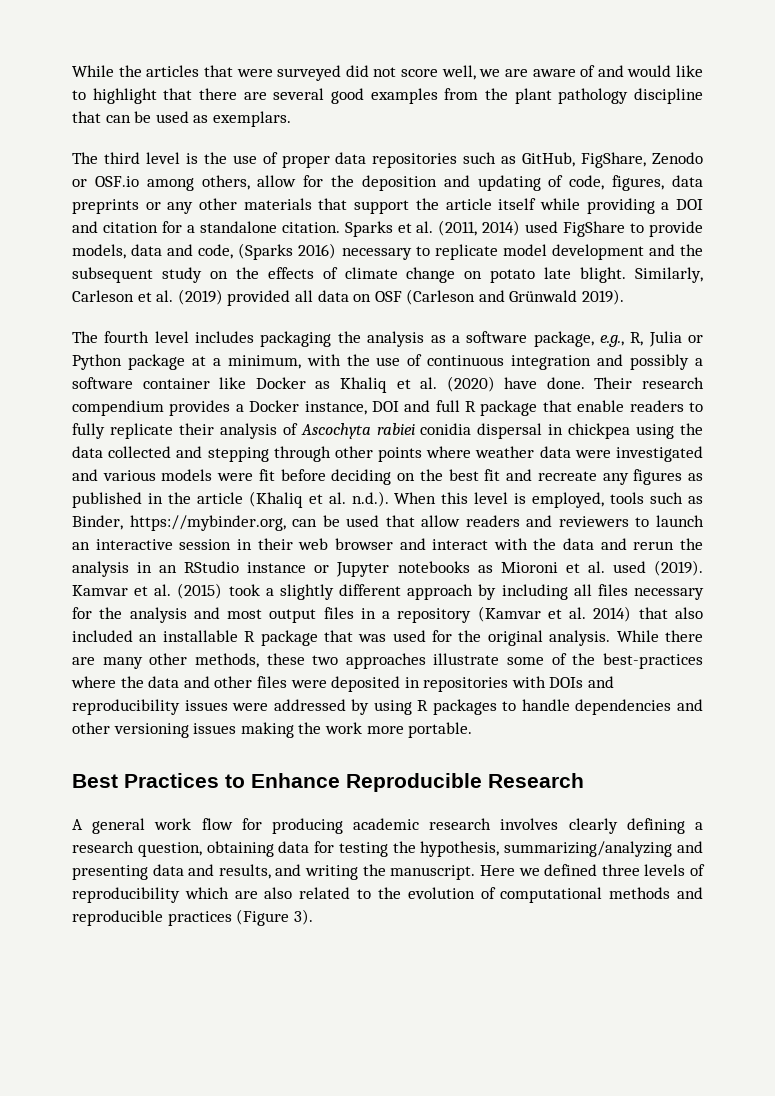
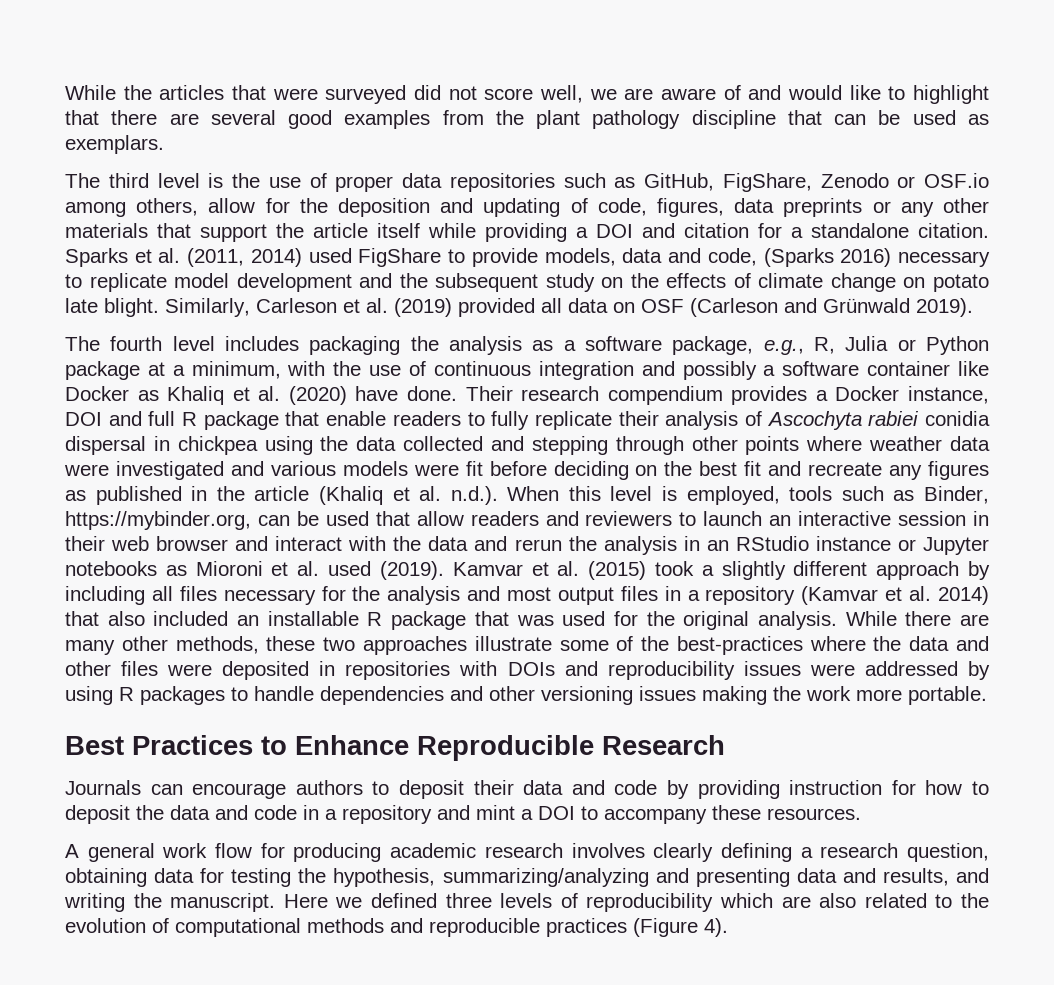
+ Journals can encourage authors to deposit their data and code by providing instruction for how to deposit the data and code in a repository and mint a DOI to accompany these resources.
- Here we defined three levels of reproducibility which are also related to the evolution of computational methods and reproducible practices (Figure 3).
+ Here we defined three levels of reproducibility which are also related to the evolution of computational methods and reproducible practices (Figure 4).

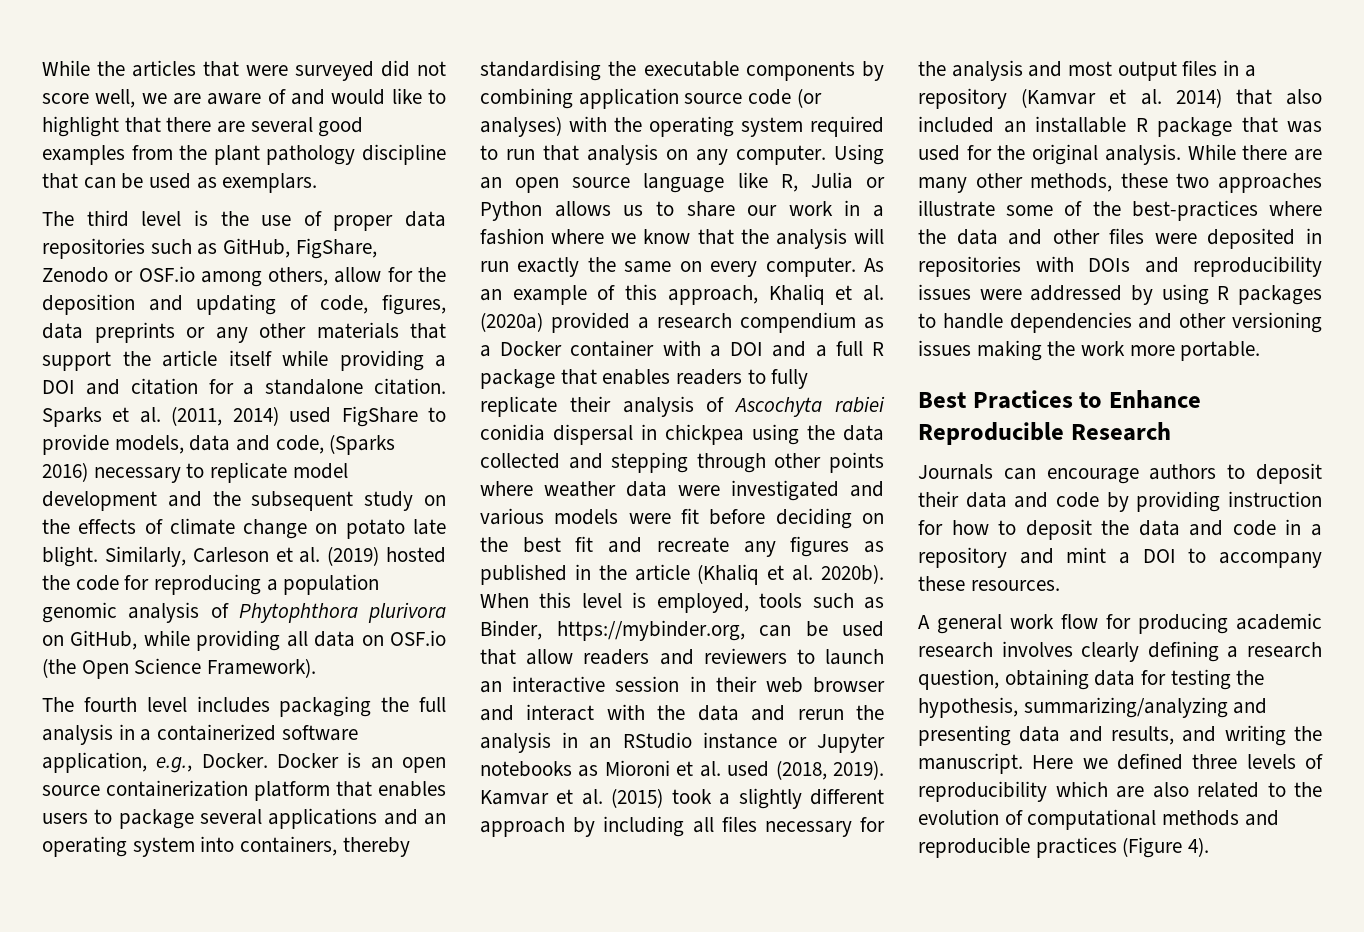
- Similarly, Carleson et al. (2019) provided all data on OSF (Carleson and Grünwald 2019).
+ Similarly, Carleson et al. (2019) hosted the code for reproducing a population genomic analysis of Phytophthora plurivora on GitHub, while providing all data on OSF.io (the Open Science Framework).
- The fourth level includes packaging the analysis as a software package, e.g., R, Julia or Python package at a minimum, with the use of continuous integration and possibly a software container like Docker as Khaliq et al. (2020) have done. Their research compendium provides a Docker instance, DOI and full R package that enable readers to fully replicate their analysis of Ascochyta rabiei conidia dispersal in chickpea using the data collected and stepping through other points where weather data were investigated and various models were fit before deciding on the best fit and recreate any figures as published in the article (Khaliq et al. n.d.). When this level is employed, tools such as Binder, https://mybinder.org, can be used that allow readers and reviewers to launch an interactive session in their web browser and interact with the data and rerun the analysis in an RStudio instance or Jupyter notebooks as Mioroni et al. used (2019).
+ The fourth level includes packaging the full analysis in a containerized software application, e.g., Docker. Docker is an open source containerization platform that enables users to package several applications and an operating system into containers, thereby standardising the executable components by combining application source code (or analyses) with the operating system required to run that analysis on any computer. Using an open source language like R, Julia or Python allows us to share our work in a fashion where we know that the analysis will run exactly the same on every computer. As an example of this approach, Khaliq et al. (2020a) provided a research compendium as a Docker container with a DOI and a full R package that enables readers to fully replicate their analysis of Ascochyta rabiei conidia dispersal in chickpea using the data collected and stepping through other points where weather data were investigated and various models were fit before deciding on the best fit and recreate any figures as published in the article (Khaliq et al. 2020b). When this level is employed, tools such as Binder, https://mybinder.org, can be used that allow readers and reviewers to launch an interactive session in their web browser and interact with the data and rerun the analysis in an RStudio instance or Jupyter notebooks as Mioroni et al. used (2018, 2019).

